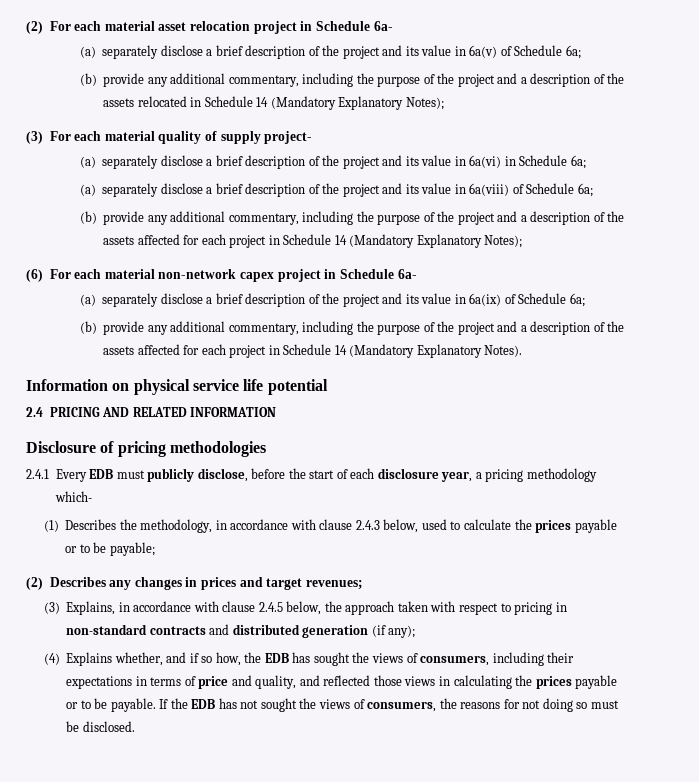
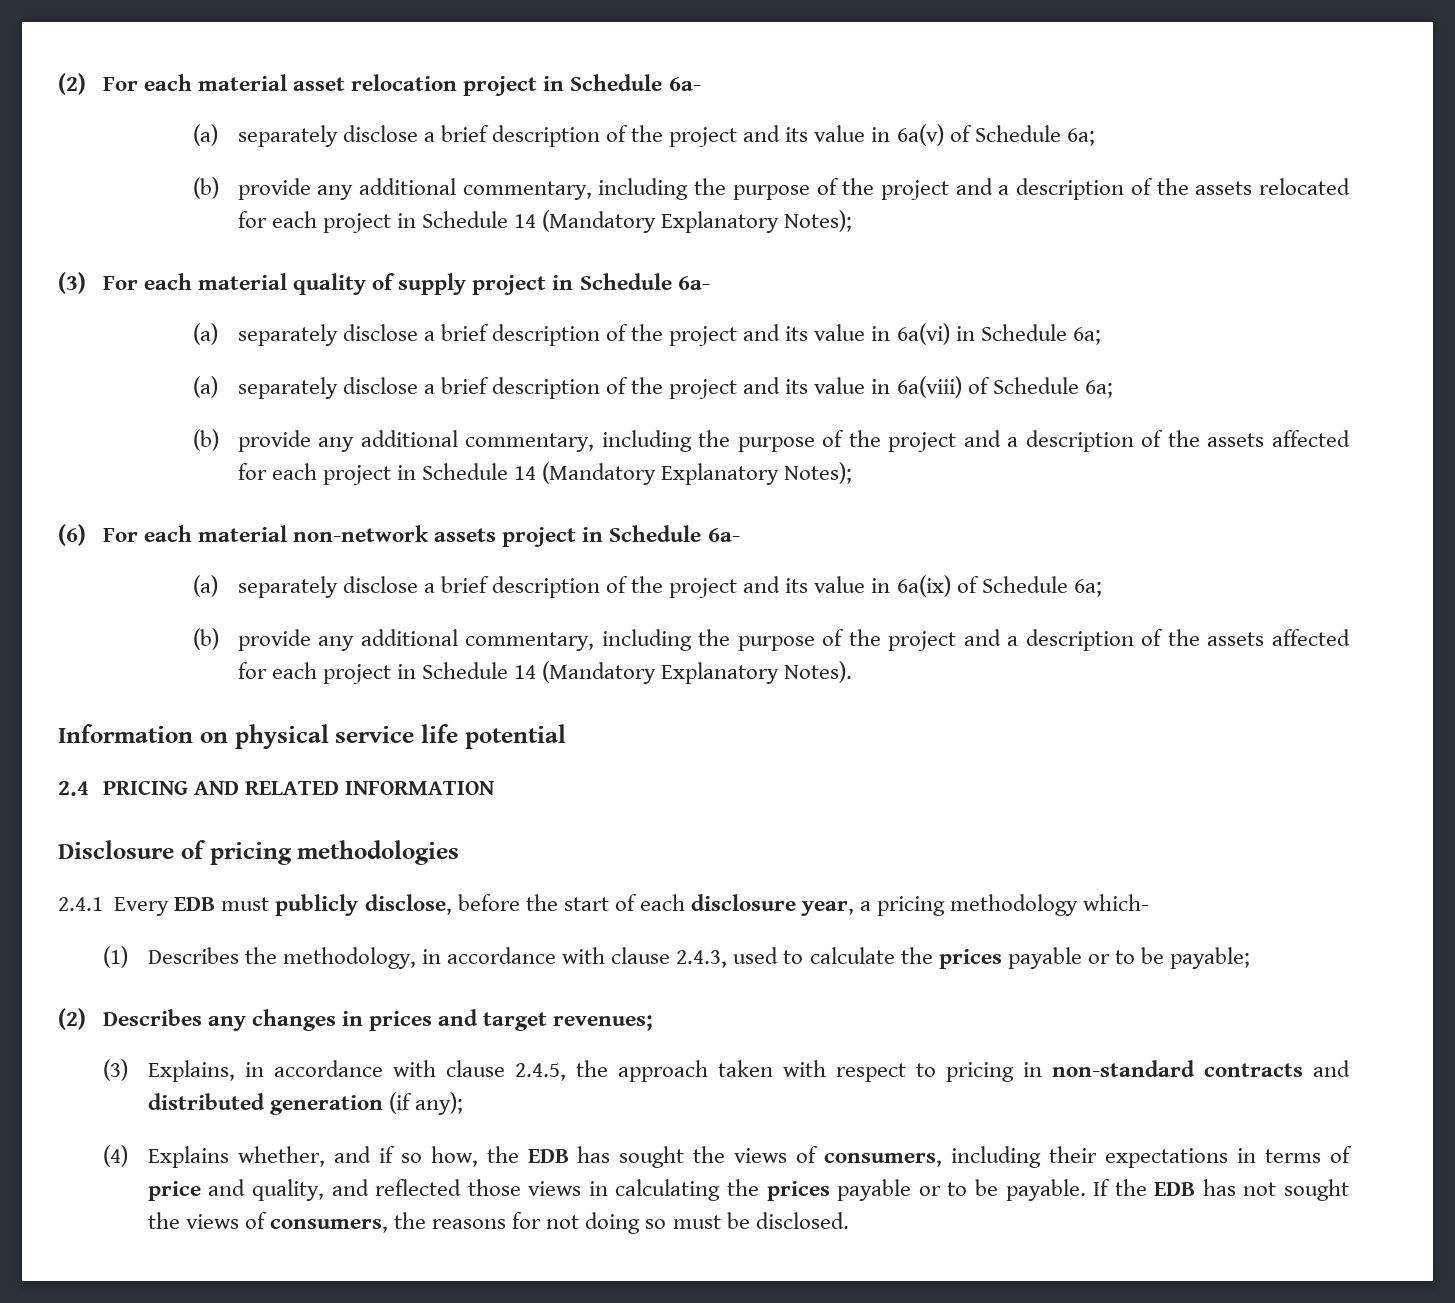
- (b) provide any additional commentary, including the purpose of the project and a description of the assets relocated in Schedule 14 (Mandatory Explanatory Notes);
+ (b) provide any additional commentary, including the purpose of the project and a description of the assets relocated for each project in Schedule 14 (Mandatory Explanatory Notes);
- (3) For each material quality of supply project-
+ (3) For each material quality of supply project in Schedule 6a-
- (6) For each material non-network capex project in Schedule 6a-
+ (6) For each material non-network assets project in Schedule 6a-
- (1) Describes the methodology, in accordance with clause 2.4.3 below, used to calculate the prices payable or to be payable;
+ (1) Describes the methodology, in accordance with clause 2.4.3, used to calculate the prices payable or to be payable;
- (3) Explains, in accordance with clause 2.4.5 below, the approach taken with respect to pricing in non-standard contracts and distributed generation (if any);
+ (3) Explains, in accordance with clause 2.4.5, the approach taken with respect to pricing in non-standard contracts and distributed generation (if any);

